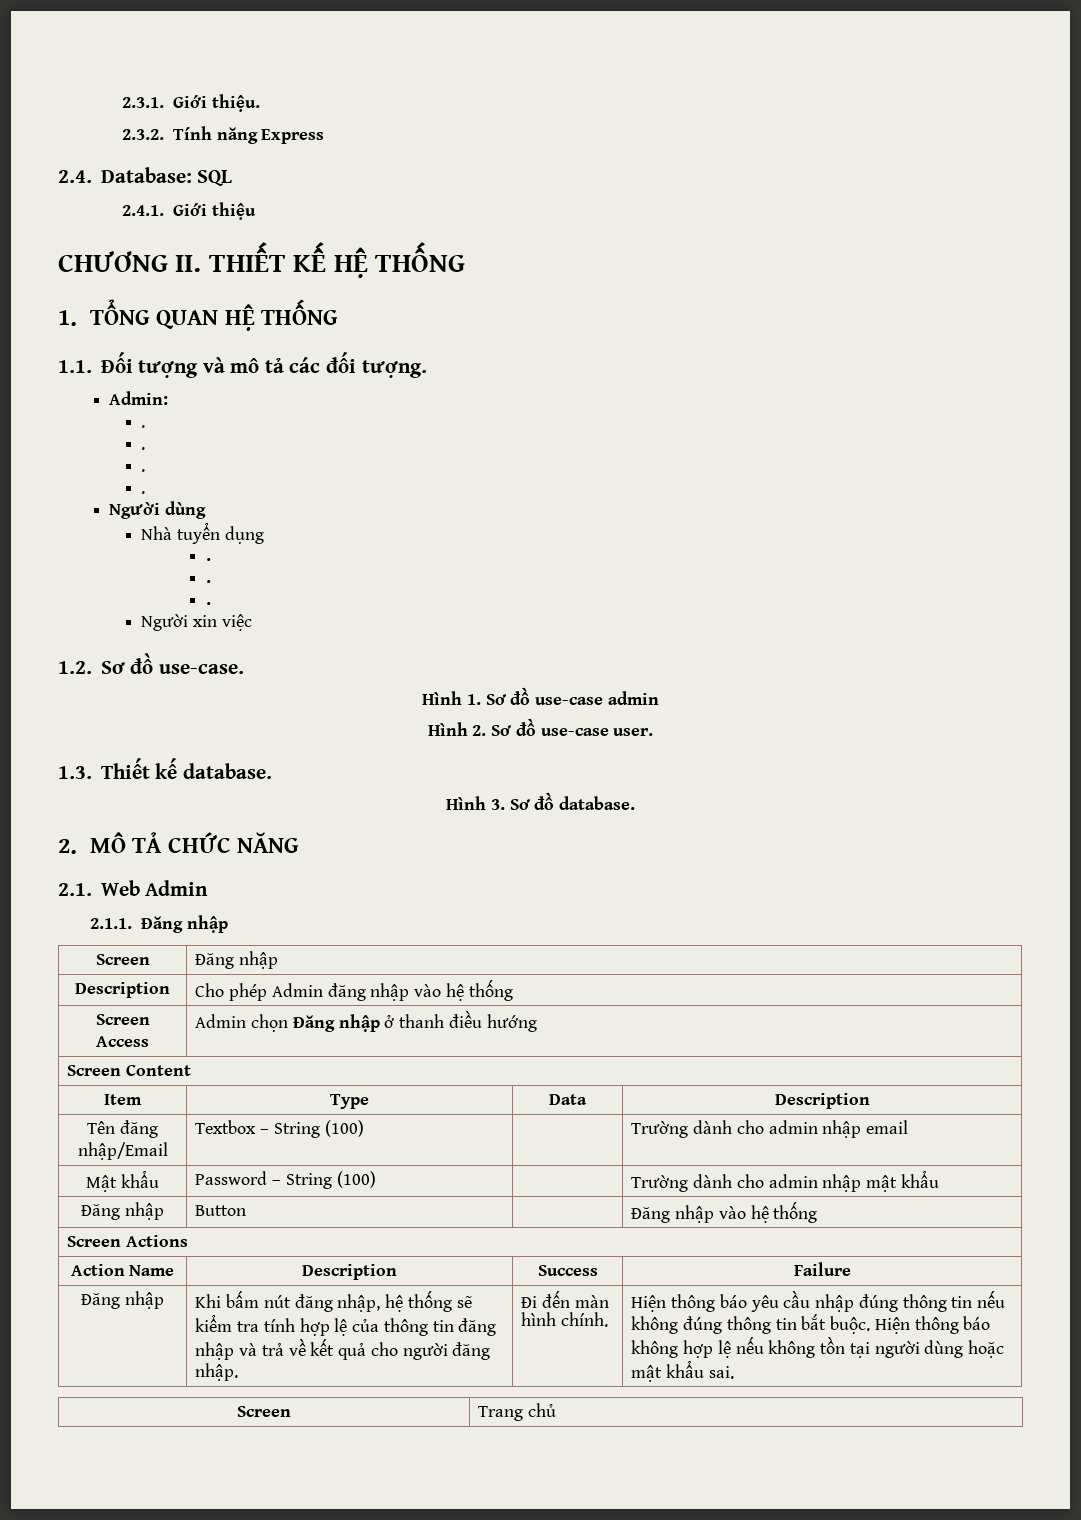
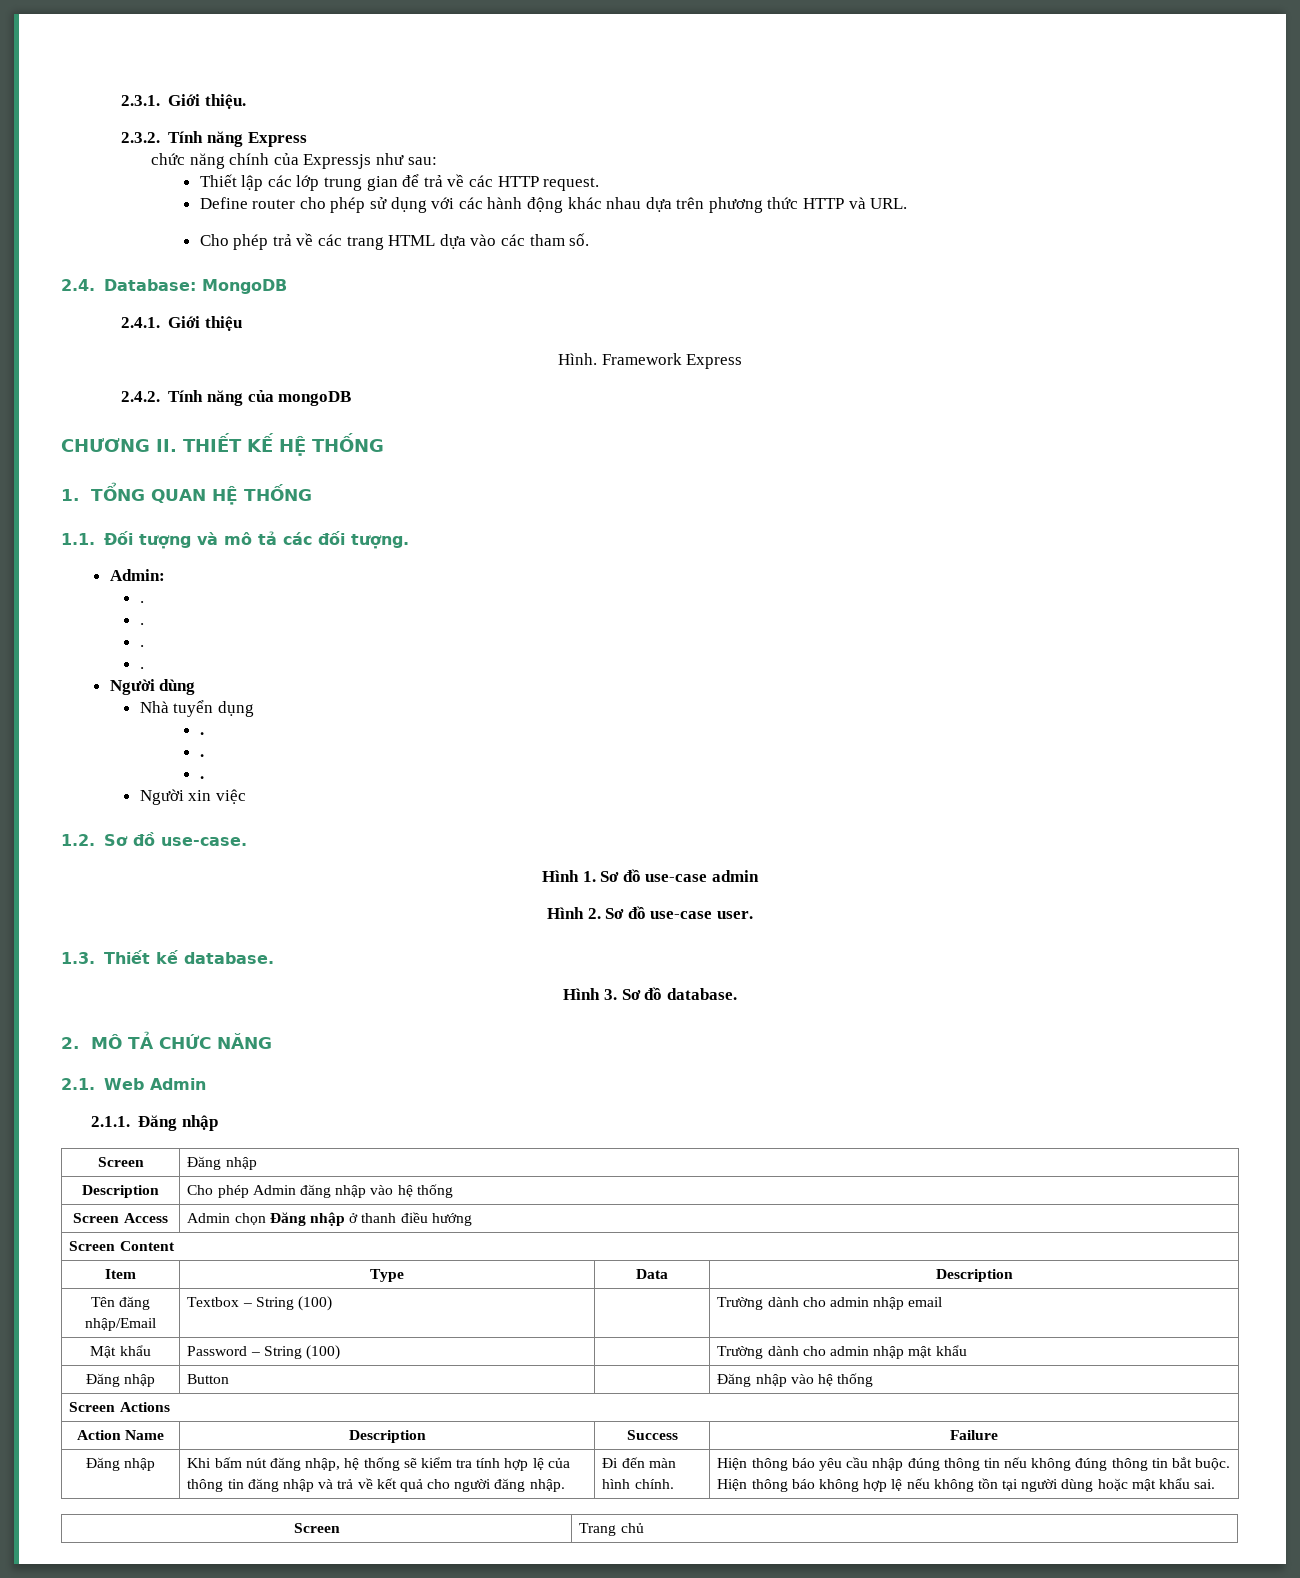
+ chức năng chính của Expressjs như sau:
+ Thiết lập các lớp trung gian để trả về các HTTP request.
+ Define router cho phép sử dụng với các hành động khác nhau dựa trên phương thức HTTP và URL.
+ Cho phép trả về các trang HTML dựa vào các tham số.
- 2.4. Database: SQL
+ 2.4. Database: MongoDB
+ Hình. Framework Express
+ 2.4.2. Tính năng của mongoDB

